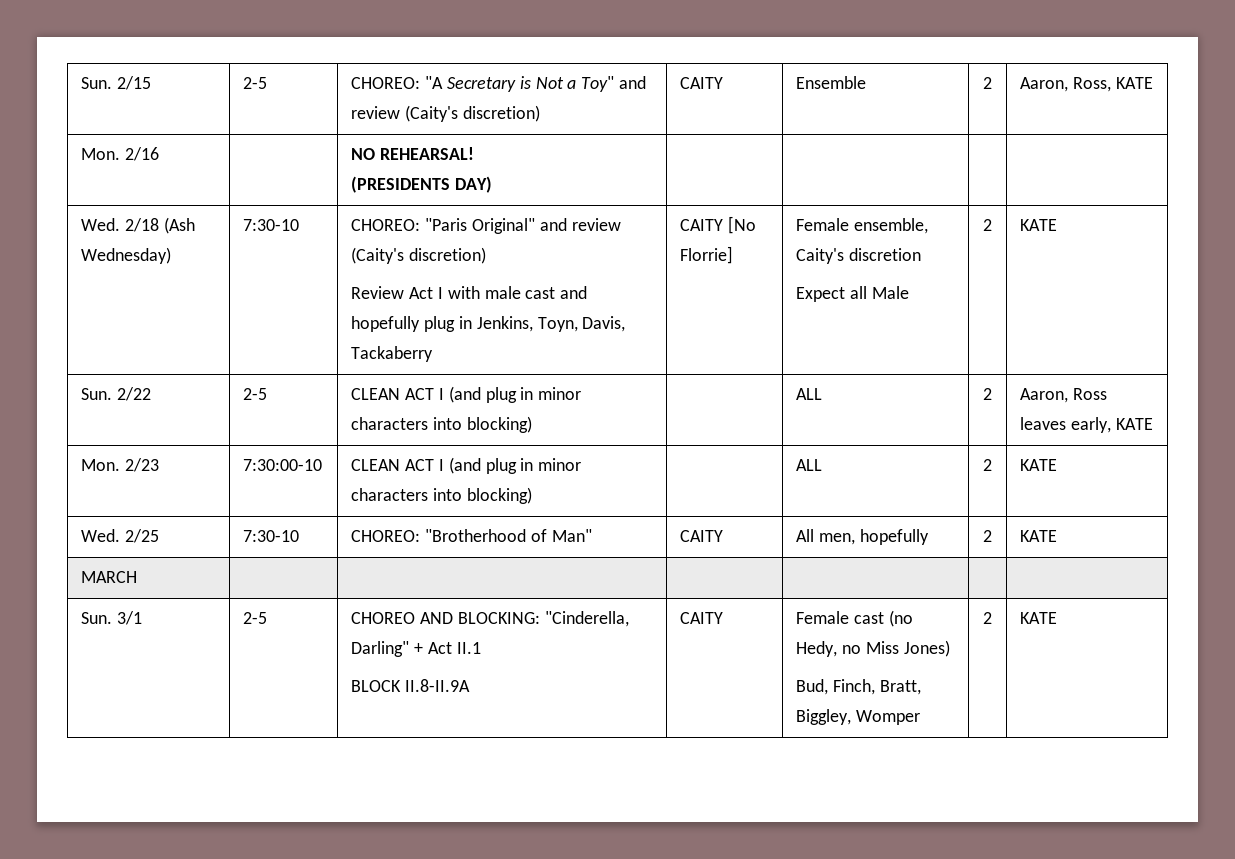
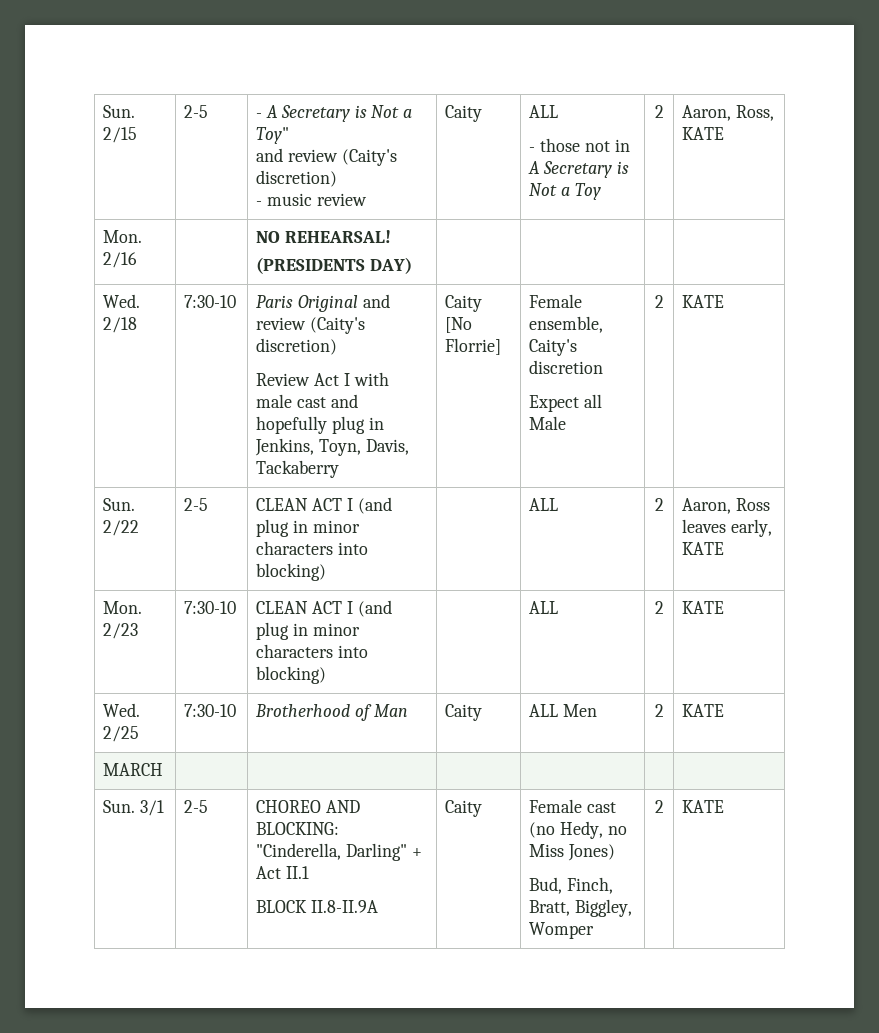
- Sun. 2/15 | 2-5 | CHOREO: "A Secretary is Not a Toy" and review (Caity's discretion) | CAITY | Ensemble | 2 | Aaron, Ross, KATE
+ Sun. 2/15 | 2-5 | - A Secretary is Not a Toy"
+ and review (Caity's discretion)
+ - music review | Caity | ALL
+ - those not in A Secretary is Not a Toy | 2 | Aaron, Ross, KATE
- Wed. 2/18 (Ash Wednesday) | 7:30-10 | CHOREO: "Paris Original" and review (Caity's discretion)
- Review Act I with male cast and hopefully plug in Jenkins, Toyn, Davis, Tackaberry | CAITY [No Florrie] | Female ensemble, Caity's discretion
+ Wed. 2/18 | 7:30-10 | Paris Original and review (Caity's discretion)
+ Review Act I with male cast and hopefully plug in Jenkins, Toyn, Davis, Tackaberry | Caity [No Florrie] | Female ensemble, Caity's discretion
- Mon. 2/23 | 7:30:00-10 | CLEAN ACT I (and plug in minor characters into blocking) | | ALL | 2 | KATE
+ Mon. 2/23 | 7:30-10 | CLEAN ACT I (and plug in minor characters into blocking) | | ALL | 2 | KATE
- Wed. 2/25 | 7:30-10 | CHOREO: "Brotherhood of Man" | CAITY | All men, hopefully | 2 | KATE
+ Wed. 2/25 | 7:30-10 | Brotherhood of Man | Caity | ALL Men | 2 | KATE
  Sun. 3/1 | 2-5 | CHOREO AND BLOCKING: "Cinderella, Darling" + Act II.1
- BLOCK II.8-II.9A | CAITY | Female cast (no Hedy, no Miss Jones)
+ BLOCK II.8-II.9A | Caity | Female cast (no Hedy, no Miss Jones)

